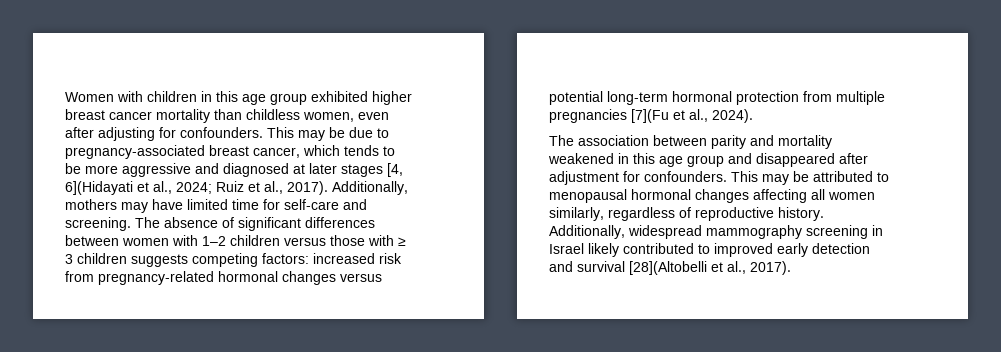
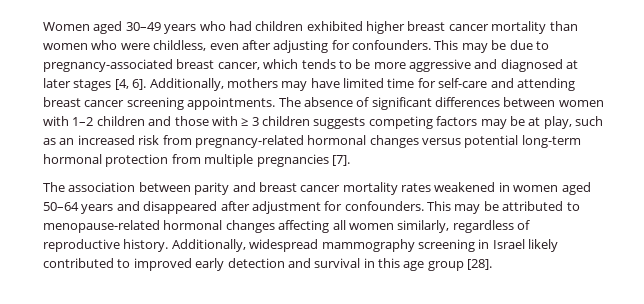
- Women with children in this age group exhibited higher breast cancer mortality than childless women, even after adjusting for confounders.
+ Women aged 30–49 years who had children exhibited higher breast cancer mortality than women who were childless, even after adjusting for confounders.
- This may be due to pregnancy-associated breast cancer, which tends to be more aggressive and diagnosed at later stages [4, 6](Hidayati et al., 2024; Ruiz et al., 2017).
+ This may be due to pregnancy-associated breast cancer, which tends to be more aggressive and diagnosed at later stages [4, 6].
- Additionally, mothers may have limited time for self-care and screening.
+ Additionally, mothers may have limited time for self-care and attending breast cancer screening appointments.
- The absence of significant differences between women with 1–2 children versus those with ≥ 3 children suggests competing factors: increased risk from pregnancy-related hormonal changes versus potential long-term hormonal protection from multiple pregnancies [7](Fu et al., 2024).
+ The absence of significant differences between women with 1–2 children and those with ≥ 3 children suggests competing factors may be at play, such as an increased risk from pregnancy-related hormonal changes versus potential long-term hormonal protection from multiple pregnancies [7].
- The association between parity and mortality weakened in this age group and disappeared after adjustment for confounders.
+ The association between parity and breast cancer mortality rates weakened in women aged 50–64 years and disappeared after adjustment for confounders.
- This may be attributed to menopausal hormonal changes affecting all women similarly, regardless of reproductive history.
+ This may be attributed to menopause-related hormonal changes affecting all women similarly, regardless of reproductive history.
- Additionally, widespread mammography screening in Israel likely contributed to improved early detection and survival [28](Altobelli et al., 2017).
+ Additionally, widespread mammography screening in Israel likely contributed to improved early detection and survival in this age group [28].

